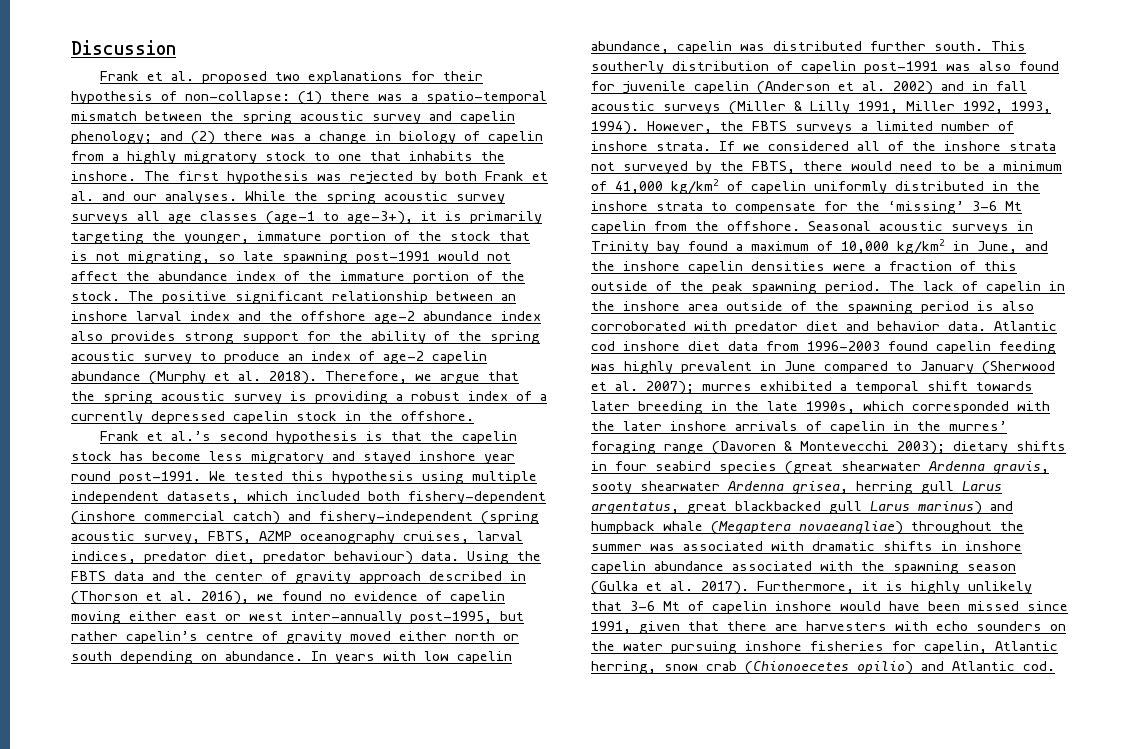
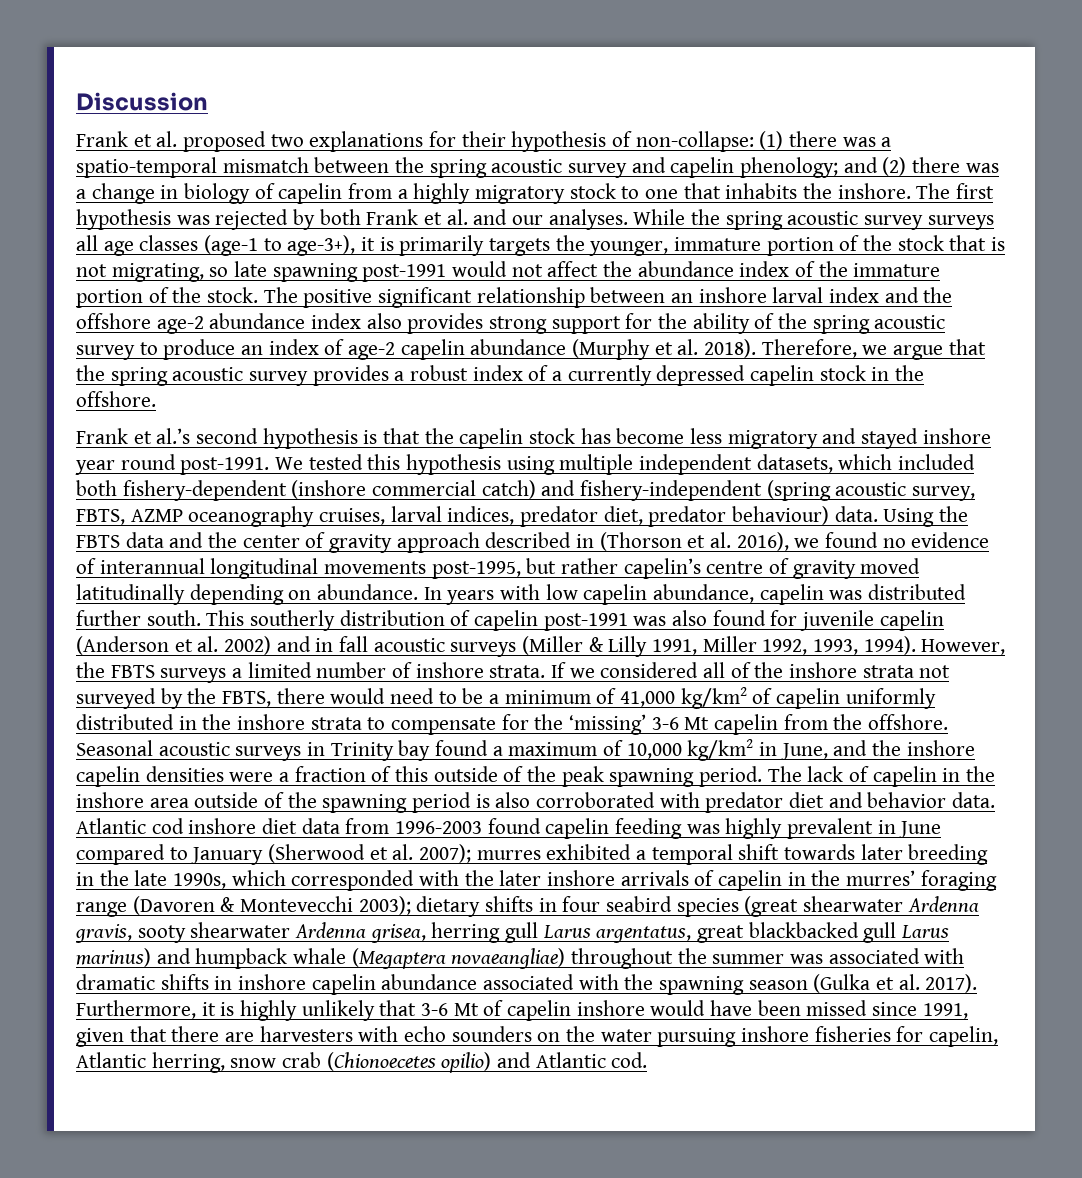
- While the spring acoustic survey surveys all age classes (age-1 to age-3+), it is primarily targeting the younger, immature portion of the stock that is not migrating, so late spawning post-1991 would not affect the abundance index of the immature portion of the stock.
+ While the spring acoustic survey surveys all age classes (age-1 to age-3+), it is primarily targets the younger, immature portion of the stock that is not migrating, so late spawning post-1991 would not affect the abundance index of the immature portion of the stock.
- Therefore, we argue that the spring acoustic survey is providing a robust index of a currently depressed capelin stock in the offshore.
+ Therefore, we argue that the spring acoustic survey provides a robust index of a currently depressed capelin stock in the offshore.
- Using the FBTS data and the center of gravity approach described in (Thorson et al. 2016), we found no evidence of capelin moving either east or west inter-annually post-1995, but rather capelin’s centre of gravity moved either north or south depending on abundance.
+ Using the FBTS data and the center of gravity approach described in (Thorson et al. 2016), we found no evidence of interannual longitudinal movements post-1995, but rather capelin’s centre of gravity moved latitudinally depending on abundance.

